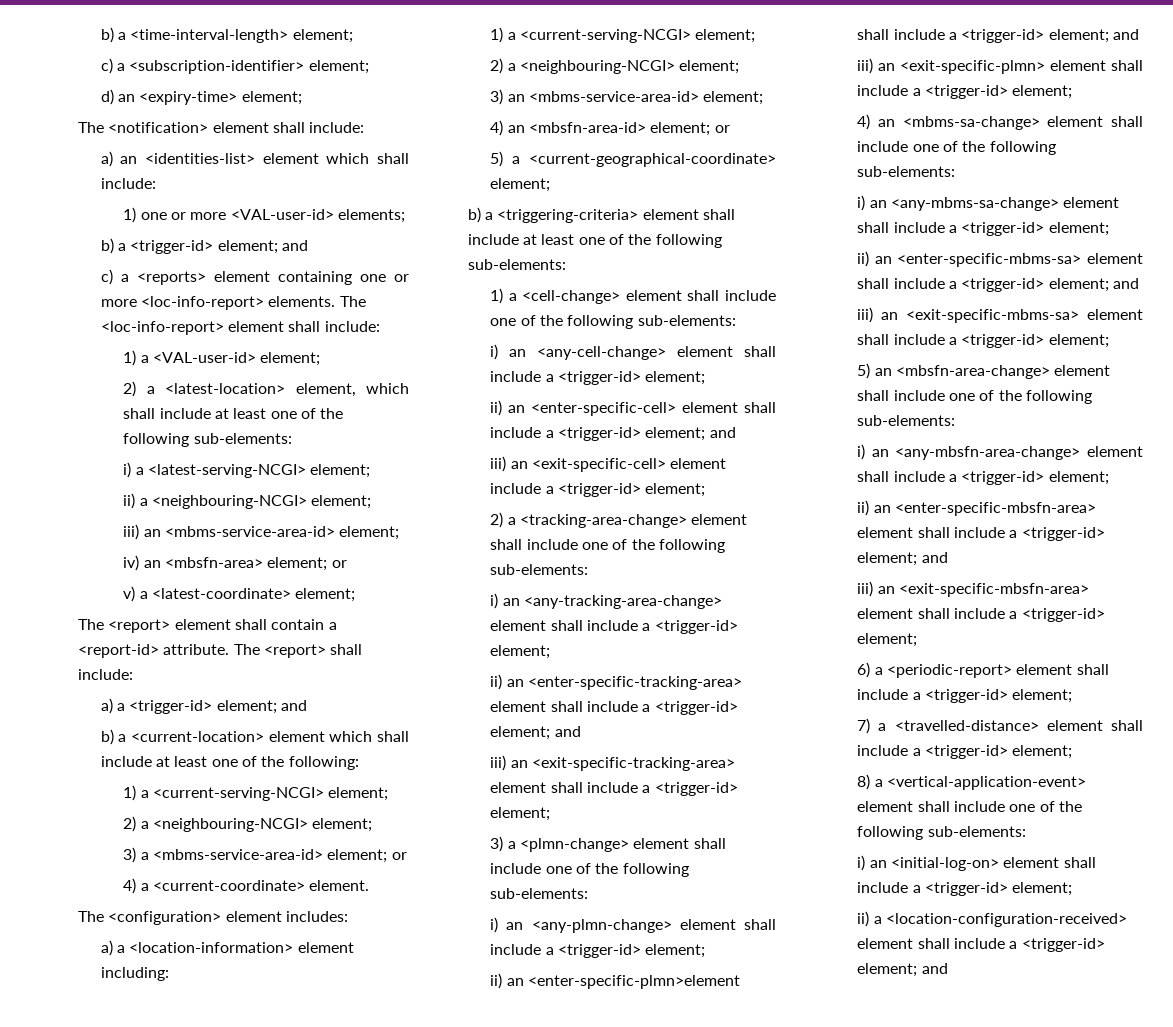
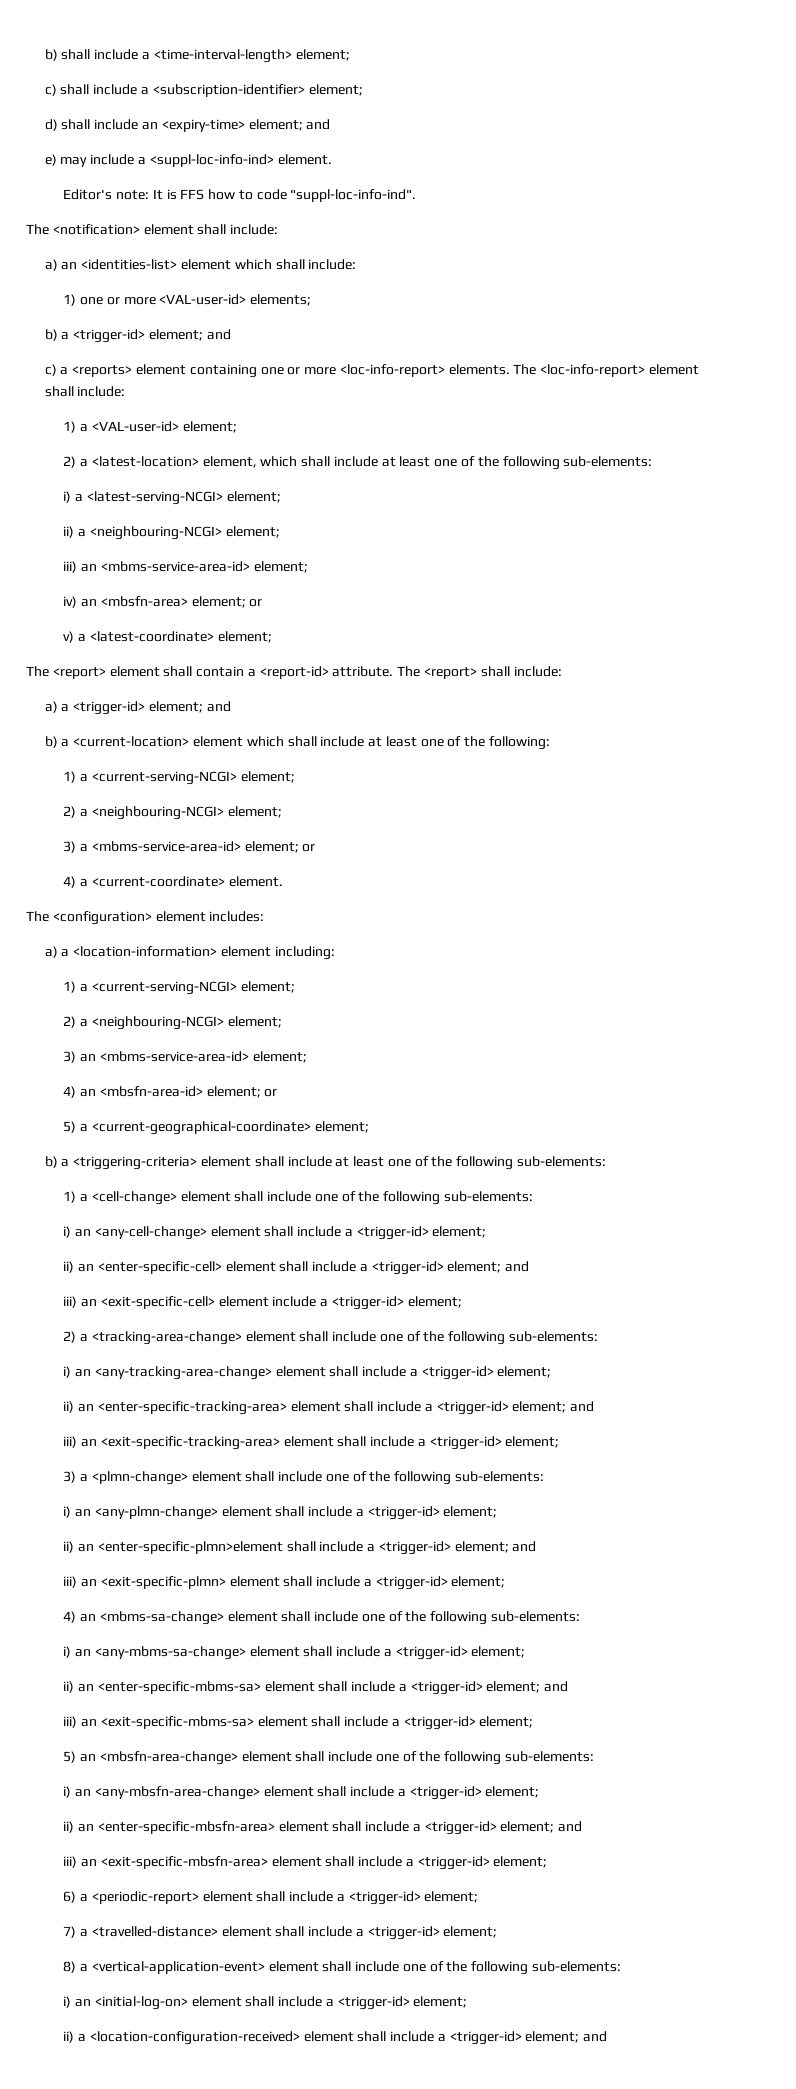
- b) a <time-interval-length> element;
+ b) shall include a <time-interval-length> element;
- c) a <subscription-identifier> element;
+ c) shall include a <subscription-identifier> element;
- d) an <expiry-time> element;
+ d) shall include an <expiry-time> element; and
+ e) may include a <suppl-loc-info-ind> element.
+ Editor's note: It is FFS how to code "suppl-loc-info-ind".

